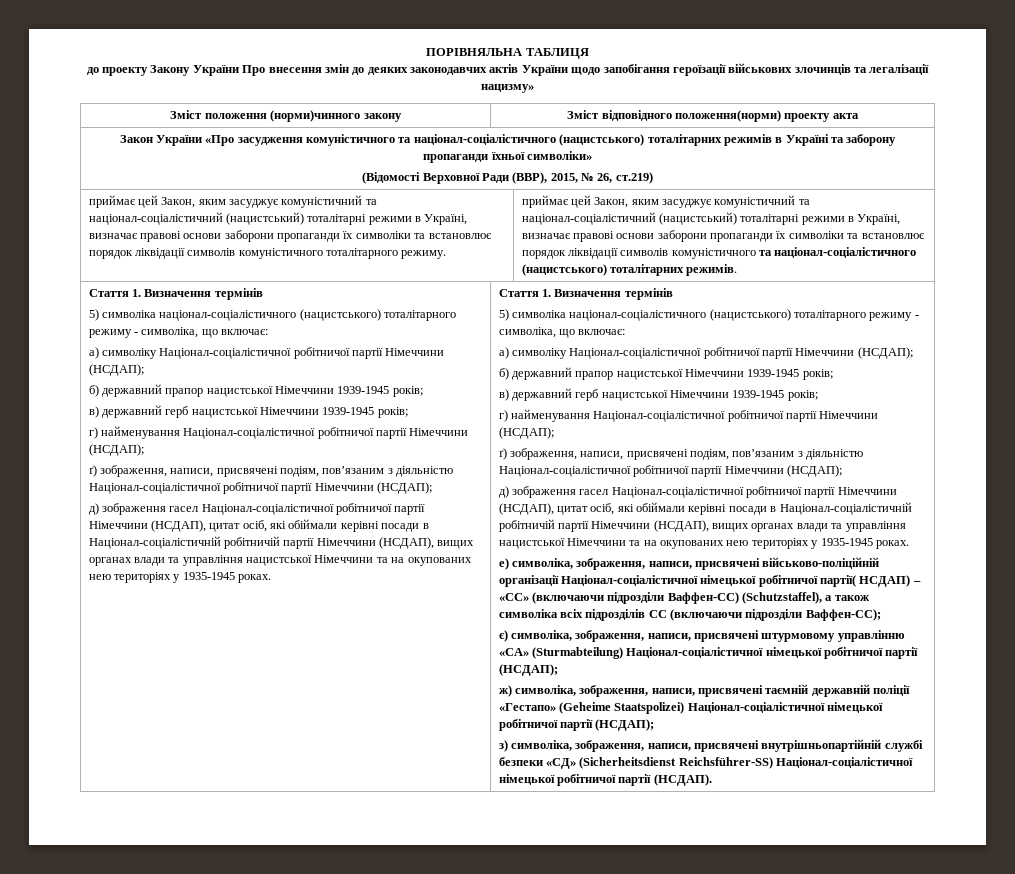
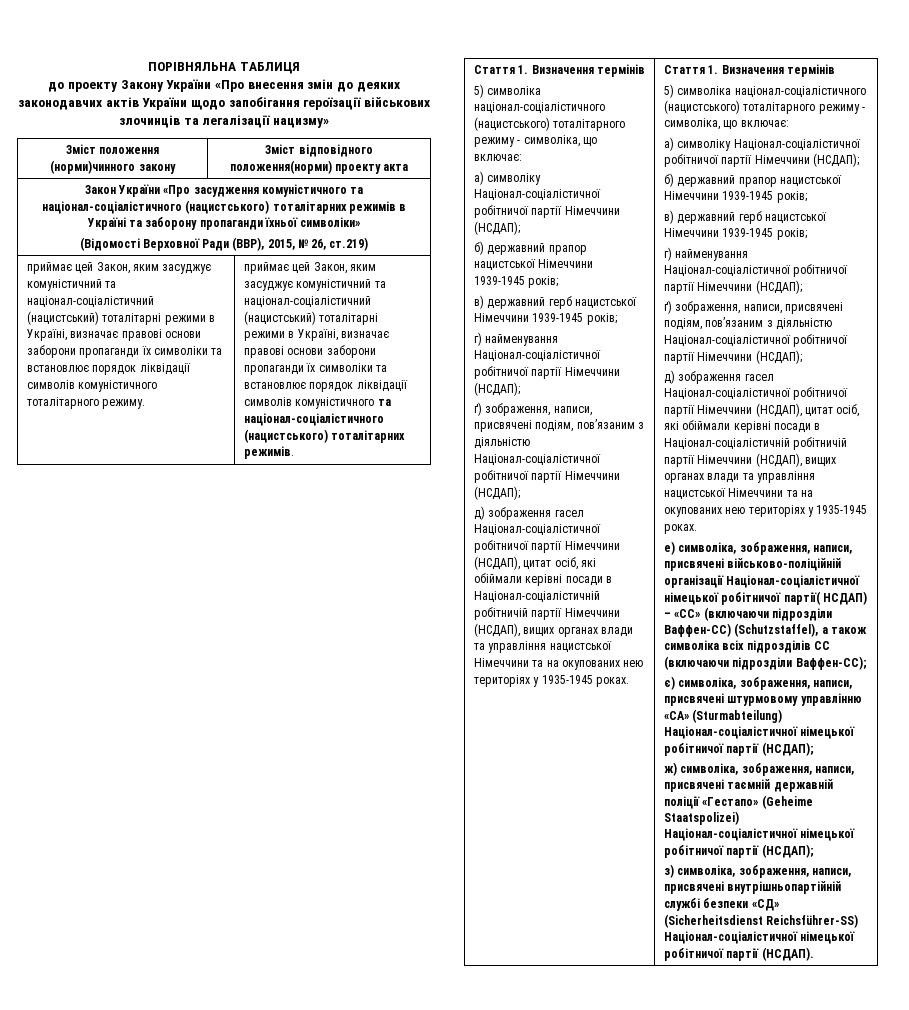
- до проекту Закону України Про внесення змін до деяких законодавчих актів України щодо запобігання героїзації військових злочинців та легалізації нацизму»
+ до проекту Закону України «Про внесення змін до деяких законодавчих актів України щодо запобігання героїзації військових злочинців та легалізації нацизму»

